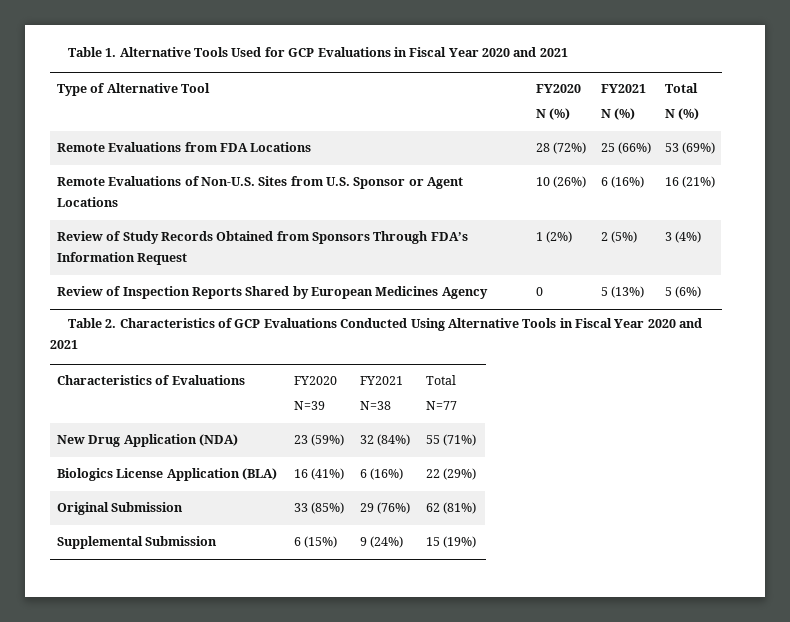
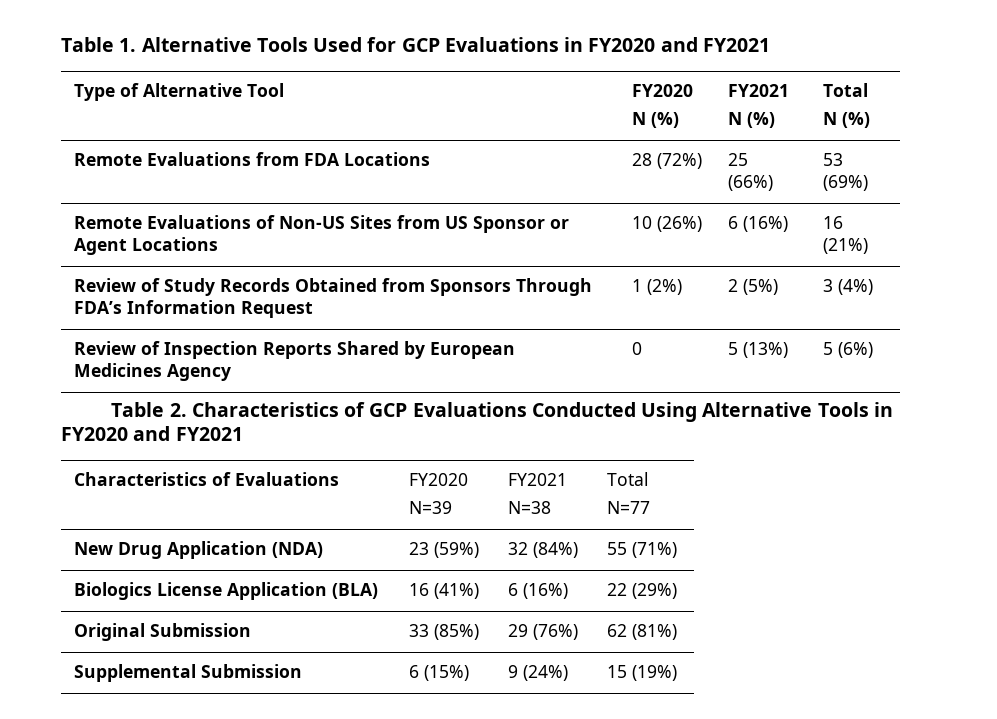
- Table 1. Alternative Tools Used for GCP Evaluations in Fiscal Year 2020 and 2021
+ Table 1. Alternative Tools Used for GCP Evaluations in FY2020 and FY2021
- Remote Evaluations of Non-U.S. Sites from U.S. Sponsor or Agent Locations | 10 (26%) | 6 (16%) | 16 (21%)
+ Remote Evaluations of Non-US Sites from US Sponsor or Agent Locations | 10 (26%) | 6 (16%) | 16 (21%)
- Table 2. Characteristics of GCP Evaluations Conducted Using Alternative Tools in Fiscal Year 2020 and 2021
+ Table 2. Characteristics of GCP Evaluations Conducted Using Alternative Tools in FY2020 and FY2021

